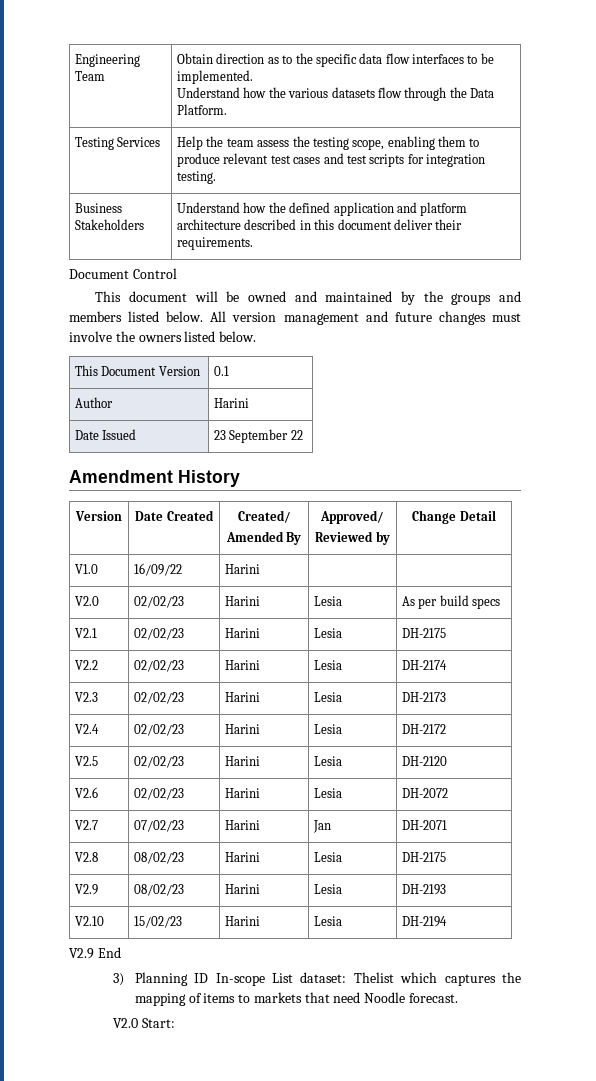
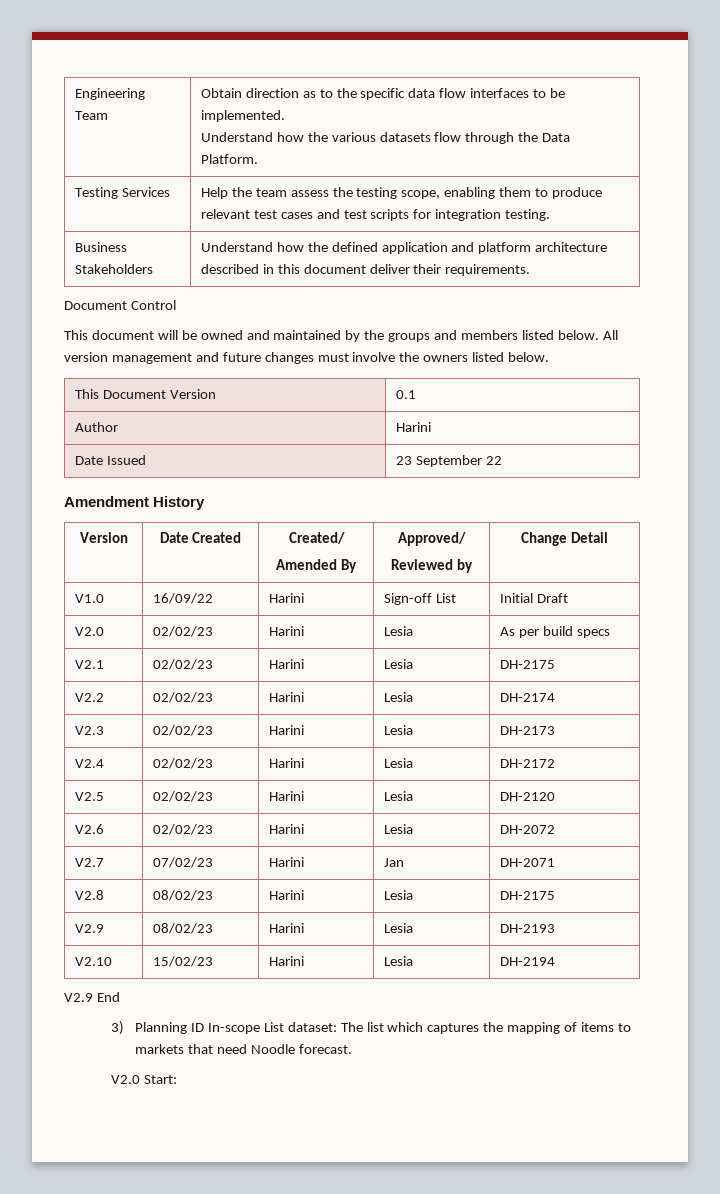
- V1.0 | 16/09/22 | Harini | |
+ V1.0 | 16/09/22 | Harini | Sign-off List | Initial Draft
- 3) Planning ID In-scope List dataset: Thelist which captures the mapping of items to markets that need Noodle forecast.
+ 3) Planning ID In-scope List dataset: The list which captures the mapping of items to markets that need Noodle forecast.

